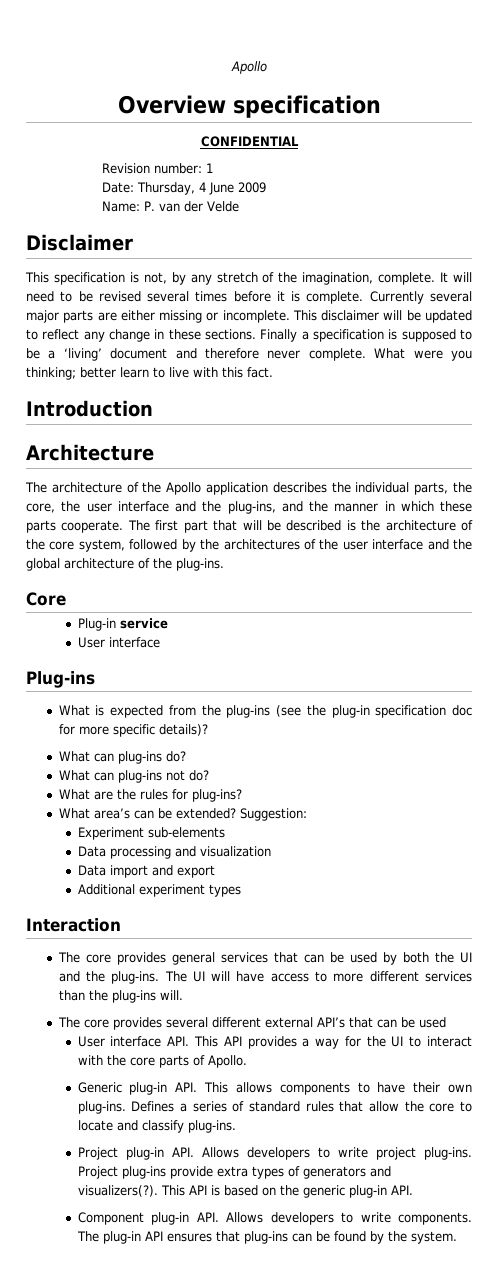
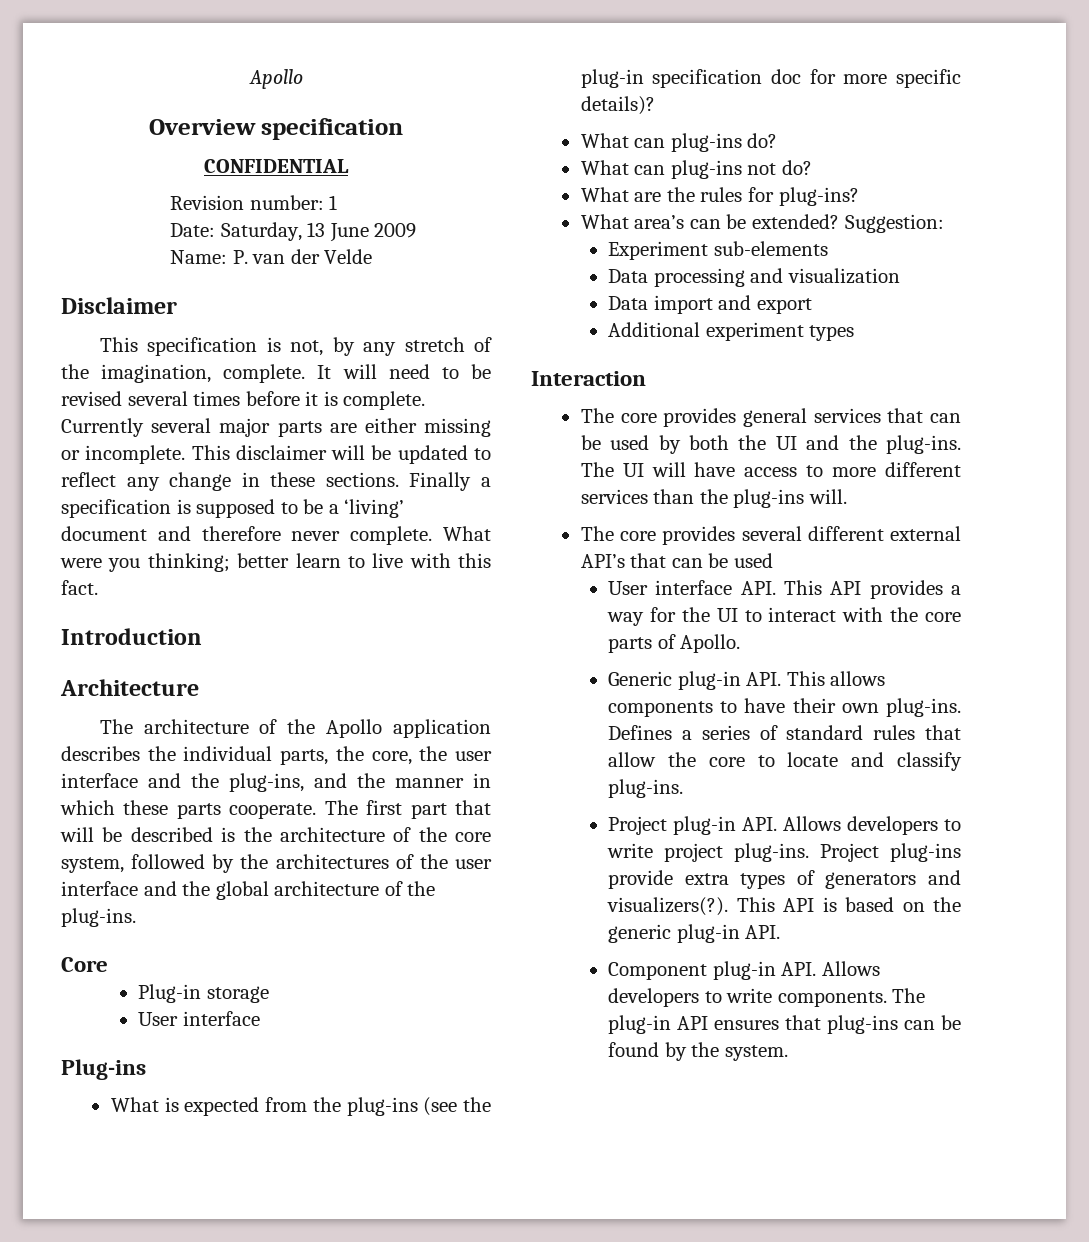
- Date: Thursday, 4 June 2009
+ Date: Saturday, 13 June 2009
- Plug-in service
+ Plug-in storage

